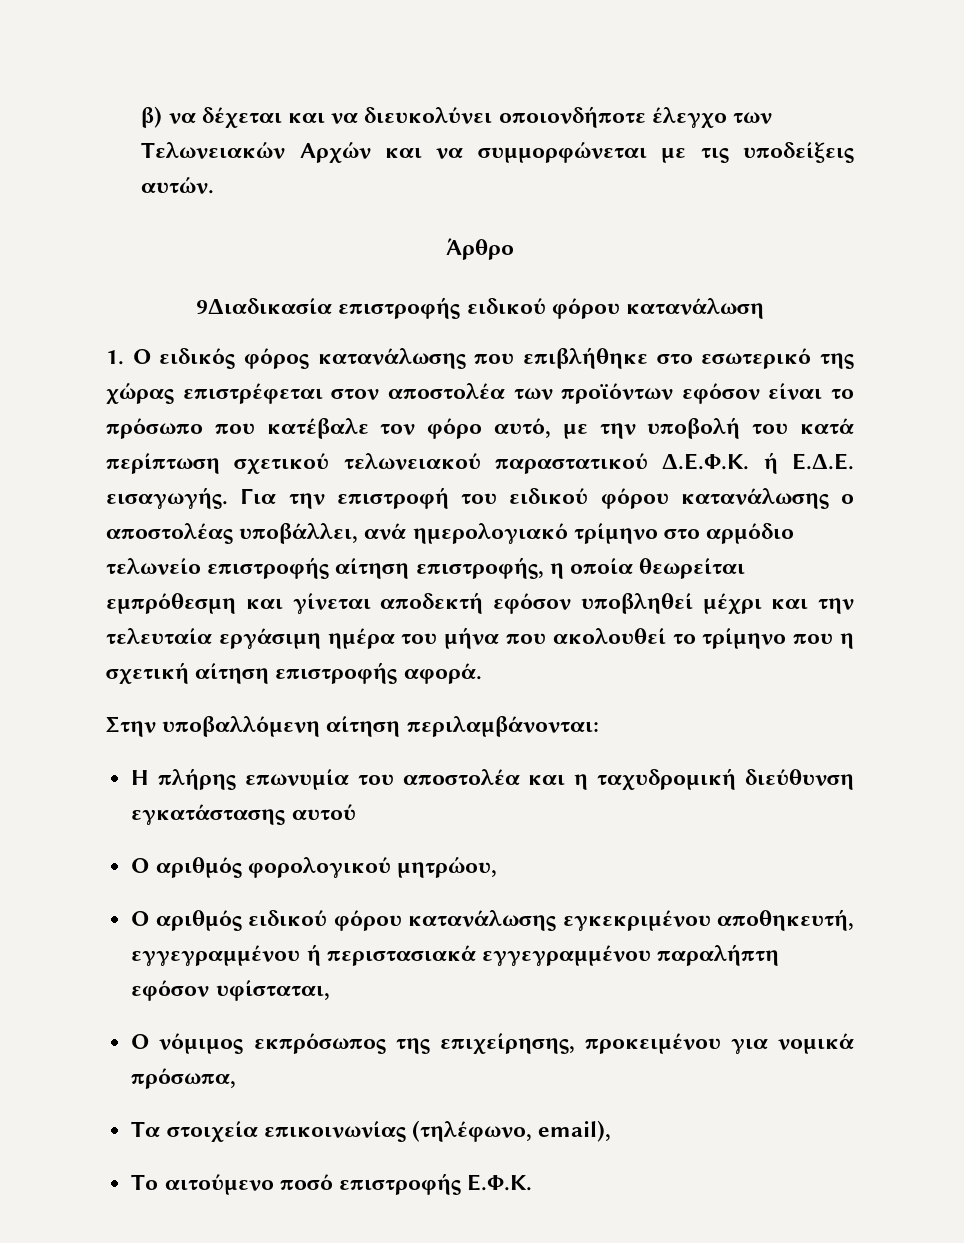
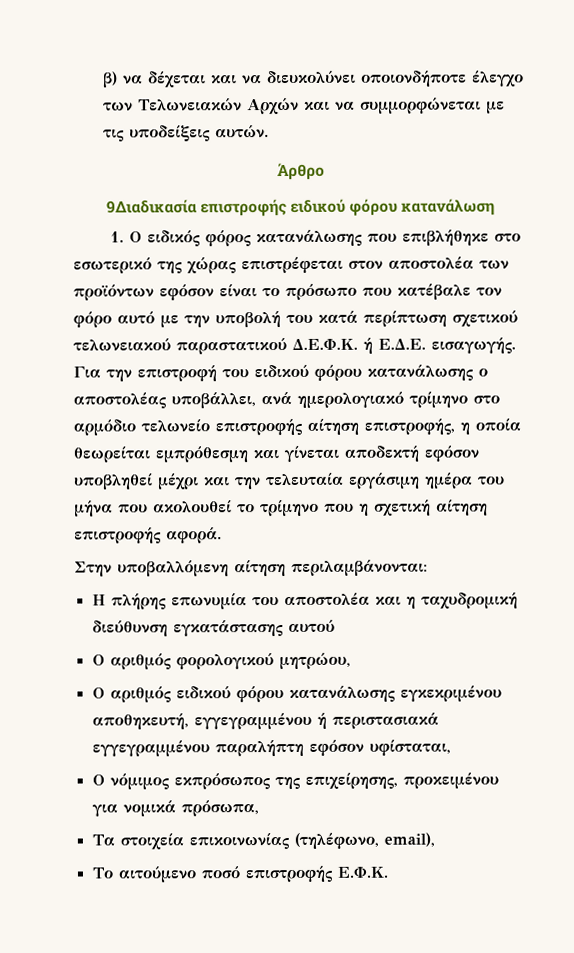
- 1. Ο ειδικός φόρος κατανάλωσης που επιβλήθηκε στο εσωτερικό της χώρας επιστρέφεται στον αποστολέα των προϊόντων εφόσον είναι το πρόσωπο που κατέβαλε τον φόρο αυτό, με την υποβολή του κατά περίπτωση σχετικού τελωνειακού παραστατικού Δ.Ε.Φ.Κ. ή Ε.Δ.Ε. εισαγωγής.
+ 1. Ο ειδικός φόρος κατανάλωσης που επιβλήθηκε στο εσωτερικό της χώρας επιστρέφεται στον αποστολέα των προϊόντων εφόσον είναι το πρόσωπο που κατέβαλε τον φόρο αυτό με την υποβολή του κατά περίπτωση σχετικού τελωνειακού παραστατικού Δ.Ε.Φ.Κ. ή Ε.Δ.Ε. εισαγωγής.

